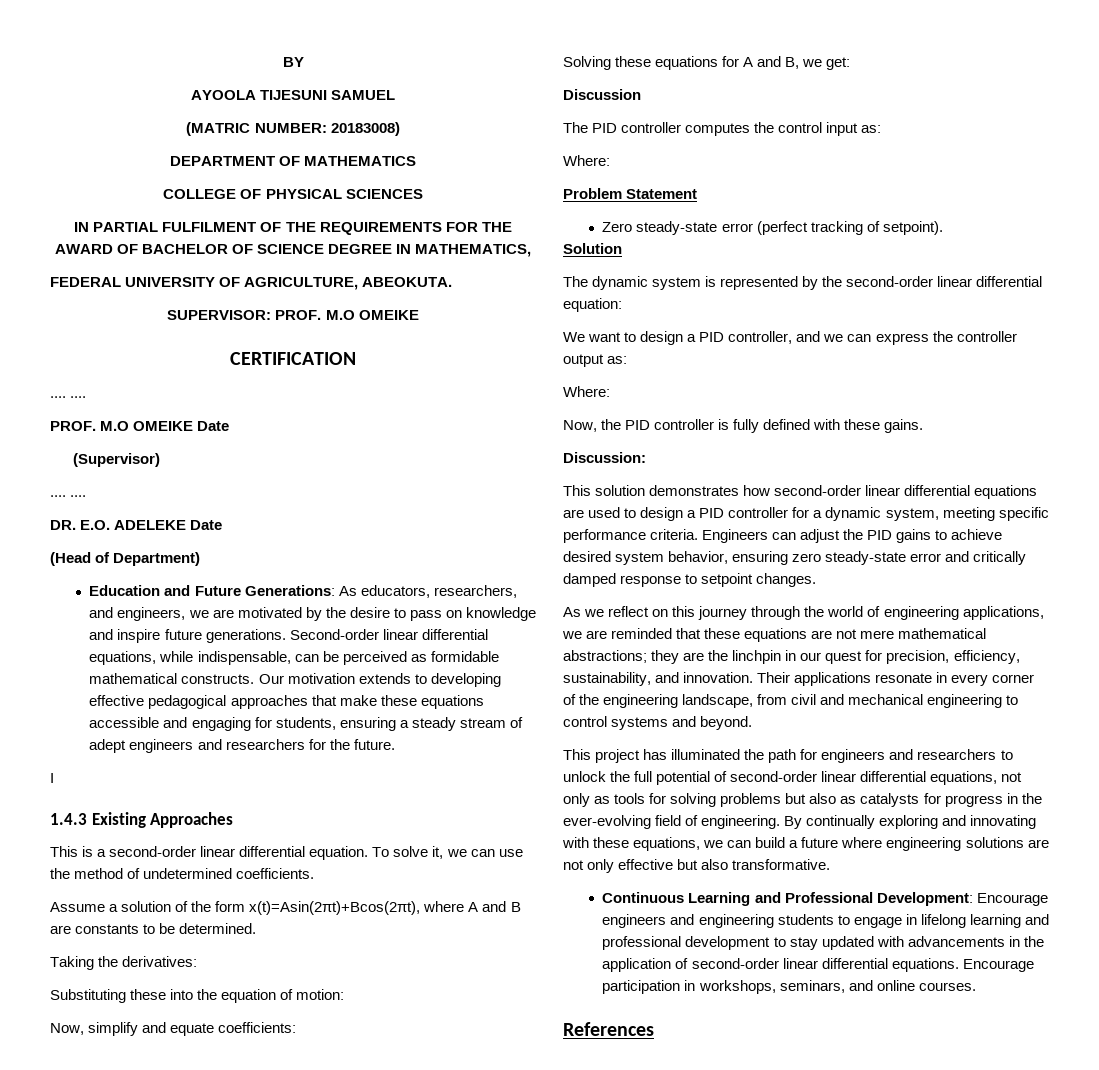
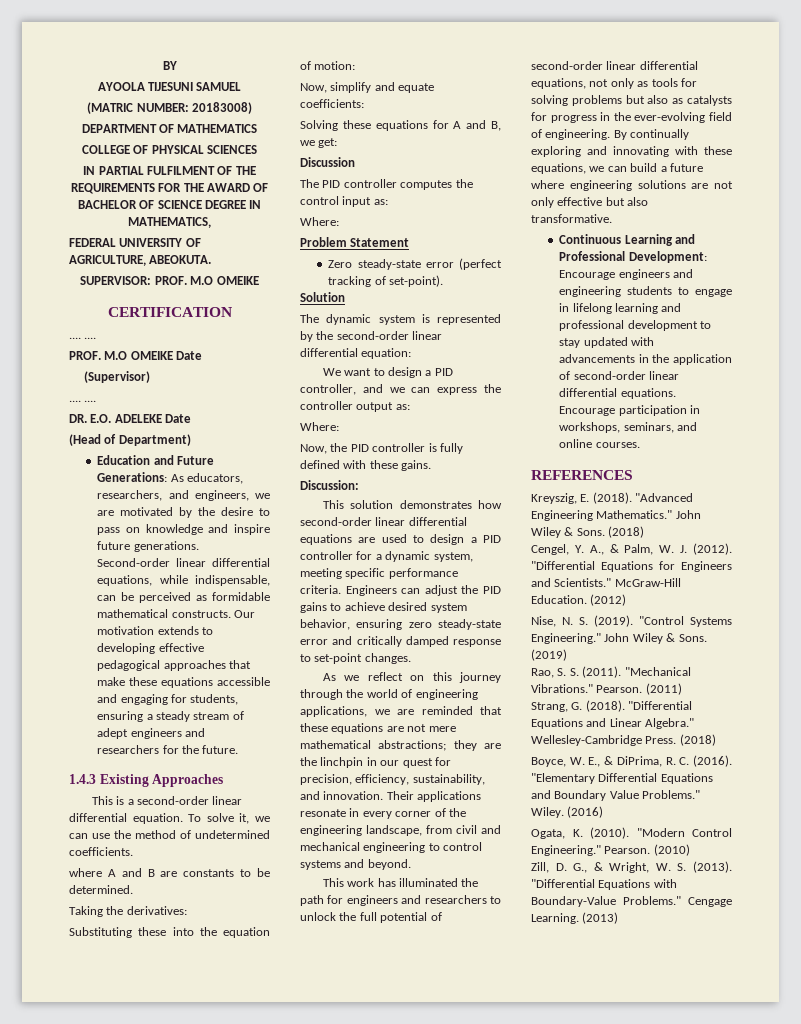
- I
- Assume a solution of the form x(t)=Asin(2πt)+Bcos(2πt), where A and B are constants to be determined.
+ where A and B are constants to be determined.
- Zero steady-state error (perfect tracking of setpoint).
+ Zero steady-state error (perfect tracking of set-point).
- Engineers can adjust the PID gains to achieve desired system behavior, ensuring zero steady-state error and critically damped response to setpoint changes.
+ Engineers can adjust the PID gains to achieve desired system behavior, ensuring zero steady-state error and critically damped response to set-point changes.
- This project has illuminated the path for engineers and researchers to unlock the full potential of second-order linear differential equations, not only as tools for solving problems but also as catalysts for progress in the ever-evolving field of engineering.
+ This work has illuminated the path for engineers and researchers to unlock the full potential of second-order linear differential equations, not only as tools for solving problems but also as catalysts for progress in the ever-evolving field of engineering.
- References
+ REFERENCES
+ Kreyszig, E. (2018). "Advanced Engineering Mathematics." John Wiley & Sons. (2018)
+ Cengel, Y. A., & Palm, W. J. (2012). "Differential Equations for Engineers and Scientists." McGraw-Hill Education. (2012)
+ Nise, N. S. (2019). "Control Systems Engineering." John Wiley & Sons. (2019)
+ Rao, S. S. (2011). "Mechanical Vibrations." Pearson. (2011)
+ Strang, G. (2018). "Differential Equations and Linear Algebra." Wellesley-Cambridge Press. (2018)
+ Boyce, W. E., & DiPrima, R. C. (2016). "Elementary Differential Equations and Boundary Value Problems." Wiley. (2016)
+ Ogata, K. (2010). "Modern Control Engineering." Pearson. (2010)
+ Zill, D. G., & Wright, W. S. (2013). "Differential Equations with Boundary-Value Problems." Cengage Learning. (2013)

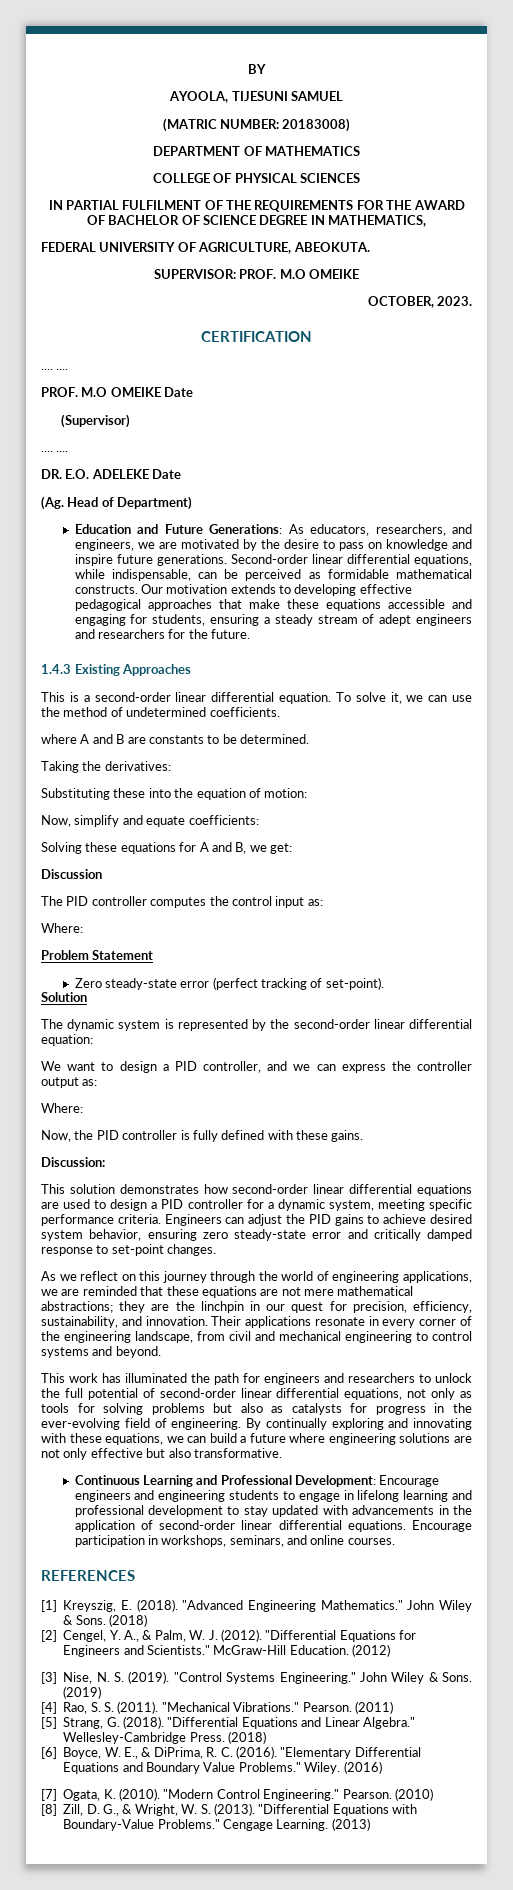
- AYOOLA TIJESUNI SAMUEL
+ AYOOLA, TIJESUNI SAMUEL
+ OCTOBER, 2023.
- (Head of Department)
+ (Ag. Head of Department)
- Kreyszig, E. (2018).
+ [1] Kreyszig, E. (2018).
- Cengel, Y. A., & Palm, W. J. (2012).
+ [2] Cengel, Y. A., & Palm, W. J. (2012).
- Nise, N. S. (2019).
+ [3] Nise, N. S. (2019).
- Rao, S. S. (2011).
+ [4] Rao, S. S. (2011).
- Strang, G. (2018).
+ [5] Strang, G. (2018).
- Boyce, W. E., & DiPrima, R. C. (2016).
+ [6] Boyce, W. E., & DiPrima, R. C. (2016).
- Ogata, K. (2010).
+ [7] Ogata, K. (2010).
- Zill, D. G., & Wright, W. S. (2013).
+ [8] Zill, D. G., & Wright, W. S. (2013).

